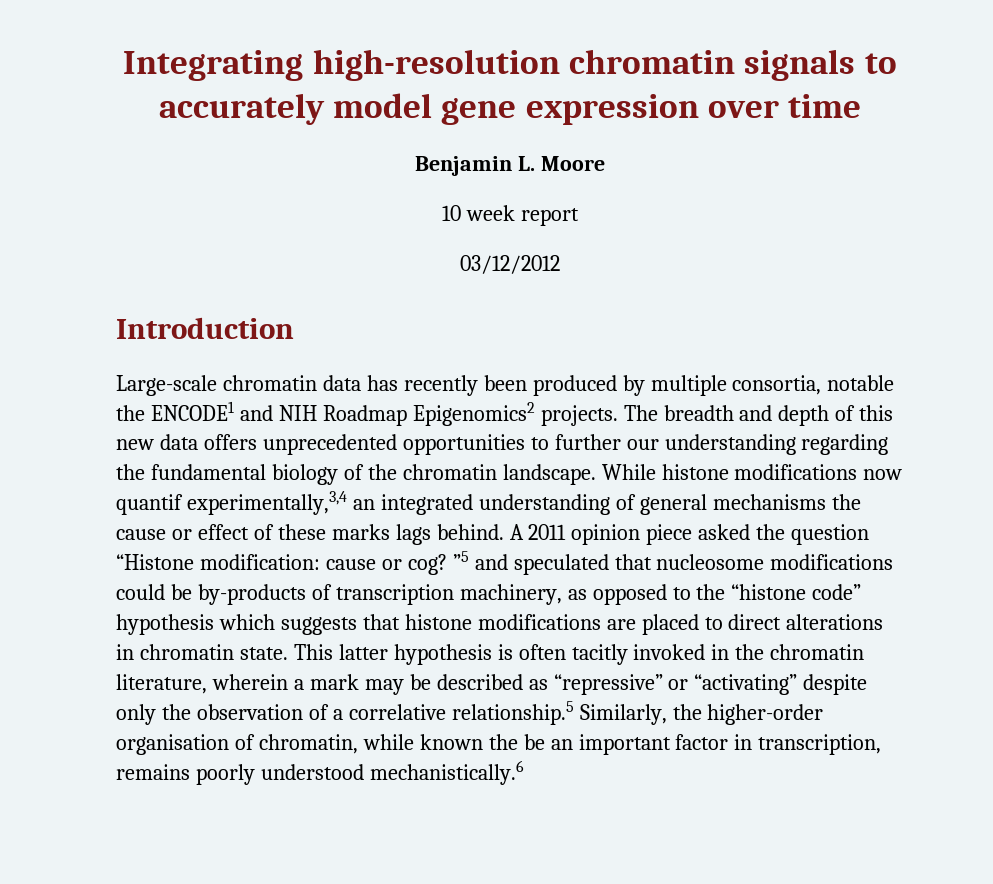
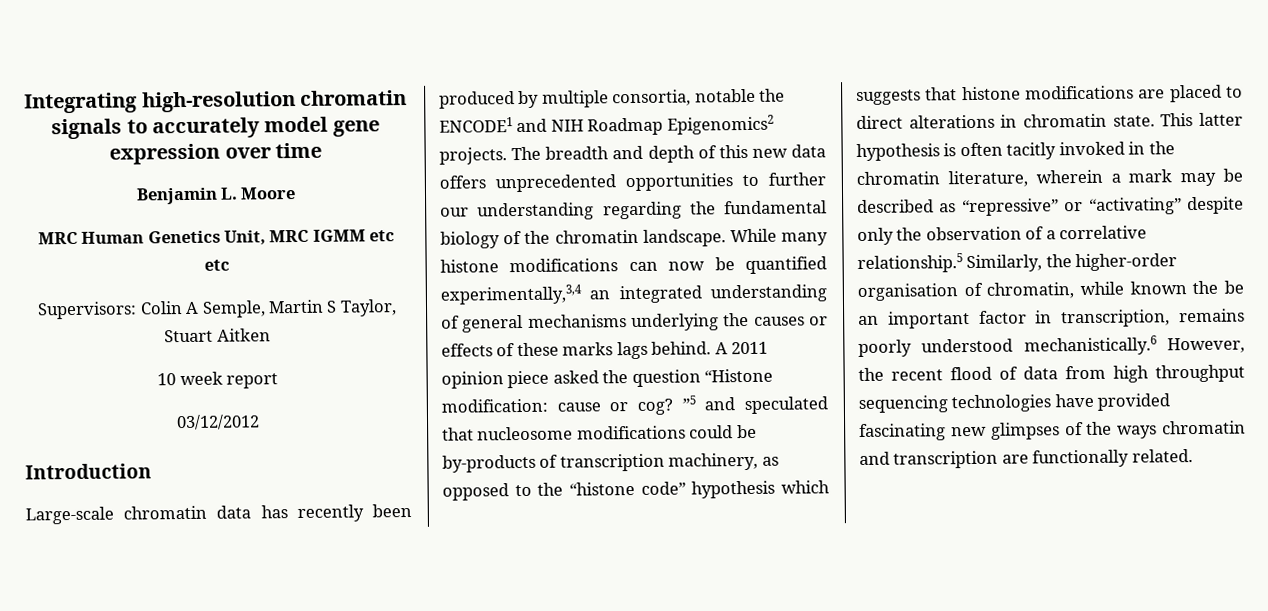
+ MRC Human Genetics Unit, MRC IGMM etc etc
+ Supervisors: Colin A Semple, Martin S Taylor, Stuart Aitken
- While histone modifications now quantif experimentally,3,4 an integrated understanding of general mechanisms the cause or effect of these marks lags behind.
+ While many histone modifications can now be quantified experimentally,3,4 an integrated understanding of general mechanisms underlying the causes or effects of these marks lags behind.
- This latter hypothesis is often tacitly invoked in the chromatin literature, wherein a mark may be described as “repressive” or “activating” despite only the observation of a correlative relationship.5 Similarly, the higher-order organisation of chromatin, while known the be an important factor in transcription, remains poorly understood mechanistically.6
+ This latter hypothesis is often tacitly invoked in the chromatin literature, wherein a mark may be described as “repressive” or “activating” despite only the observation of a correlative relationship.5 Similarly, the higher-order organisation of chromatin, while known the be an important factor in transcription, remains poorly understood mechanistically.6 However, the recent flood of data from high throughput sequencing technologies have provided fascinating new glimpses of the ways chromatin and transcription are functionally related.

